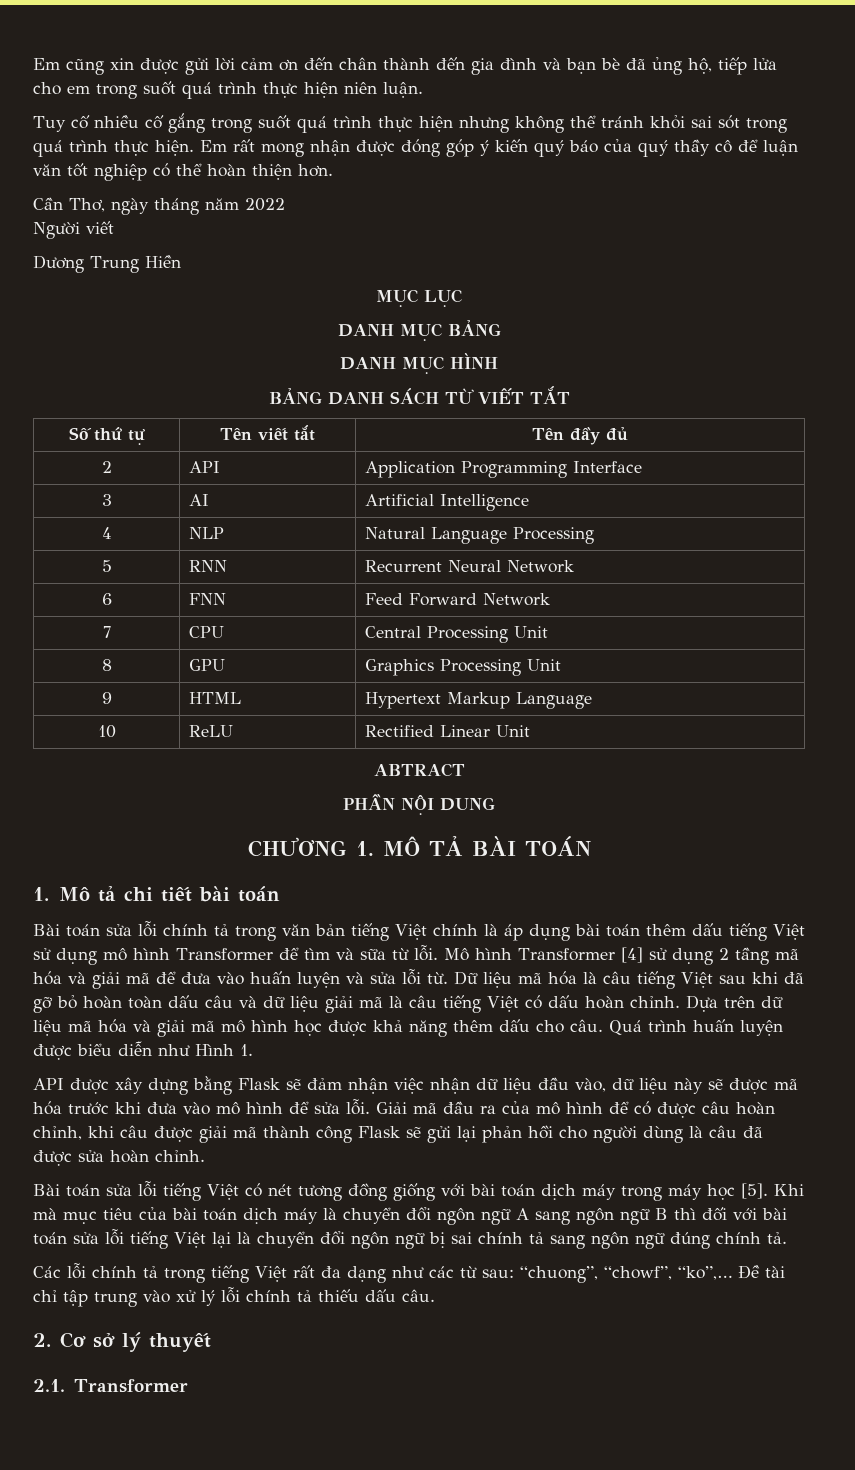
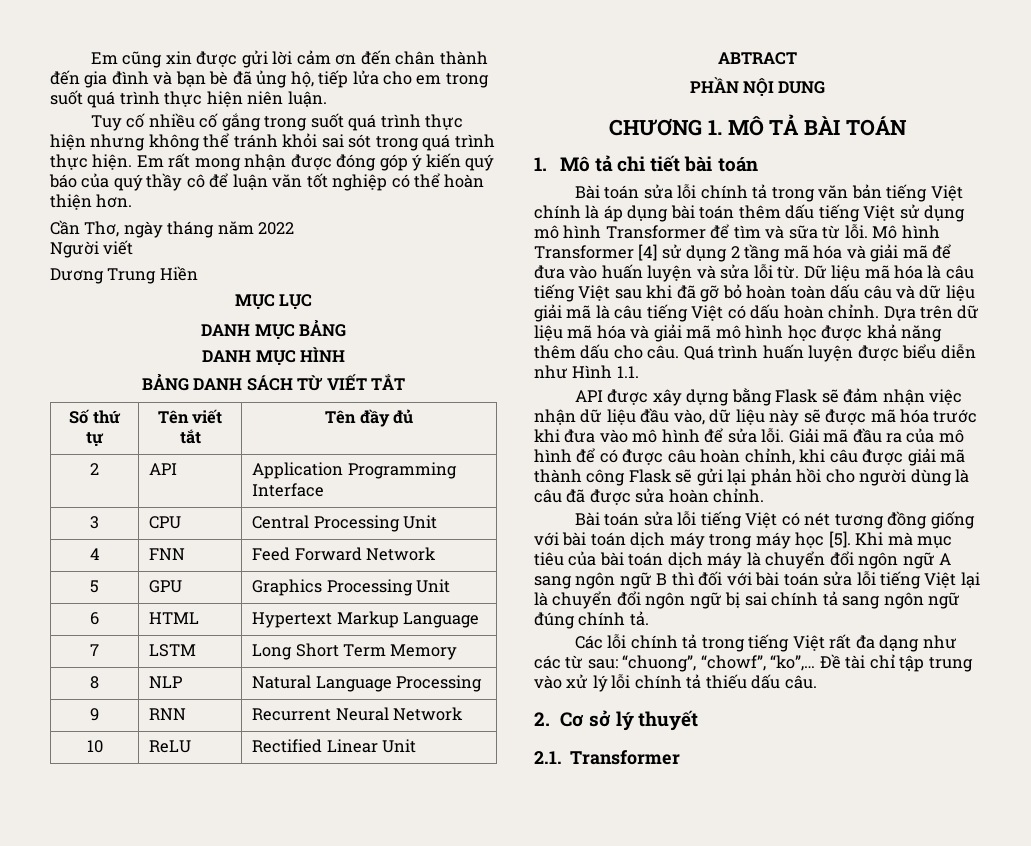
- 3 | AI | Artificial Intelligence
- 4 | NLP | Natural Language Processing
+ 3 | CPU | Central Processing Unit
+ 4 | FNN | Feed Forward Network
+ 5 | GPU | Graphics Processing Unit
+ 6 | HTML | Hypertext Markup Language
+ 7 | LSTM | Long Short Term Memory
+ 8 | NLP | Natural Language Processing
- 5 | RNN | Recurrent Neural Network
+ 9 | RNN | Recurrent Neural Network
- 6 | FNN | Feed Forward Network
- 7 | CPU | Central Processing Unit
- 8 | GPU | Graphics Processing Unit
- 9 | HTML | Hypertext Markup Language
- Quá trình huấn luyện được biểu diễn như Hình 1.
+ Quá trình huấn luyện được biểu diễn như Hình 1.1.

